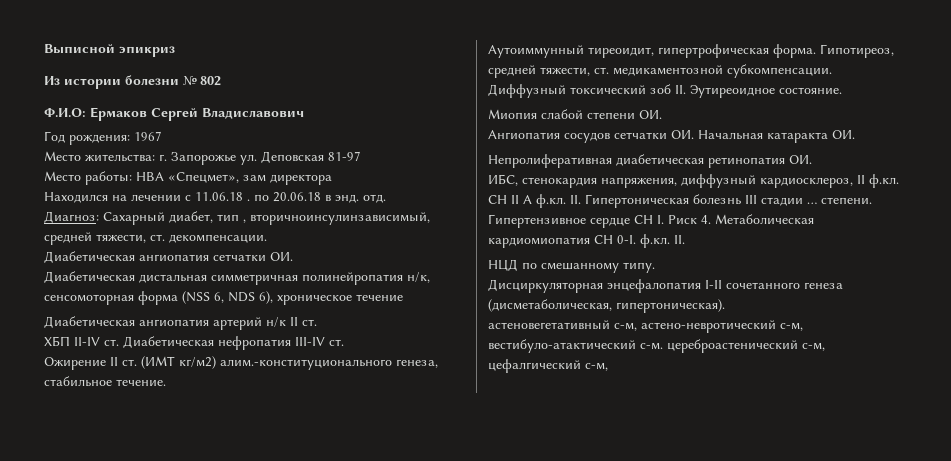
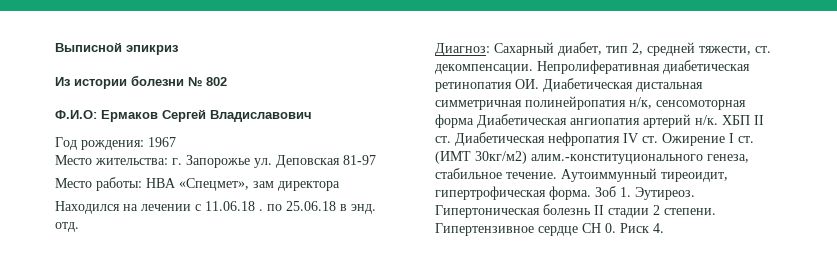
- Находился на лечении с 11.06.18 . по 20.06.18 в энд. отд.
+ Находился на лечении с 11.06.18 . по 25.06.18 в энд. отд.
- Диагноз: Сахарный диабет, тип , вторичноинсулинзависимый, средней тяжести, ст. декомпенсации.
- Диабетическая ангиопатия сетчатки ОИ.
- Диабетическая дистальная симметричная полинейропатия н/к, сенсомоторная форма (NSS 6, NDS 6), хроническое течение
- Диабетическая ангиопатия артерий н/к II ст.
- ХБП II-IV ст. Диабетическая нефропатия III-IV ст.
- Ожирение II ст. (ИМТ кг/м2) алим.-конституционального генеза, стабильное течение.
- Аутоиммунный тиреоидит, гипертрофическая форма.
+ Диагноз: Сахарный диабет, тип 2, средней тяжести, ст. декомпенсации. Непролиферативная диабетическая ретинопатия ОИ. Диабетическая дистальная симметричная полинейропатия н/к, сенсомоторная форма Диабетическая ангиопатия артерий н/к. ХБП II ст. Диабетическая нефропатия IV ст. Ожирение I ст. (ИМТ 30кг/м2) алим.-конституционального генеза, стабильное течение. Аутоиммунный тиреоидит, гипертрофическая форма.
- Гипотиреоз, средней тяжести, ст. медикаментозной субкомпенсации. Диффузный токсический зоб II. Эутиреоидное состояние.
- Миопия слабой степени ОИ.
- Ангиопатия сосудов сетчатки ОИ. Начальная катаракта ОИ.
- Непролиферативная диабетическая ретинопатия ОИ.
- ИБС, стенокардия напряжения, диффузный кардиосклероз, II ф.кл. СН II А ф.кл. II. Гипертоническая болезнь III стадии … степени.
+ Зоб 1. Эутиреоз. Гипертоническая болезнь II стадии 2 степени.
- Гипертензивное сердце СН I. Риск 4. Метаболическая кардиомиопатия СН 0-I. ф.кл. II.
- НЦД по смешанному типу.
- Дисциркуляторная энцефалопатия I-II сочетанного генеза (дисметаболическая, гипертоническая).
- астеновегетативный с-м, астено-невротический с-м, вестибуло-атактический с-м. цереброастенический с-м, цефалгический с-м,
+ Гипертензивное сердце СН 0. Риск 4.

